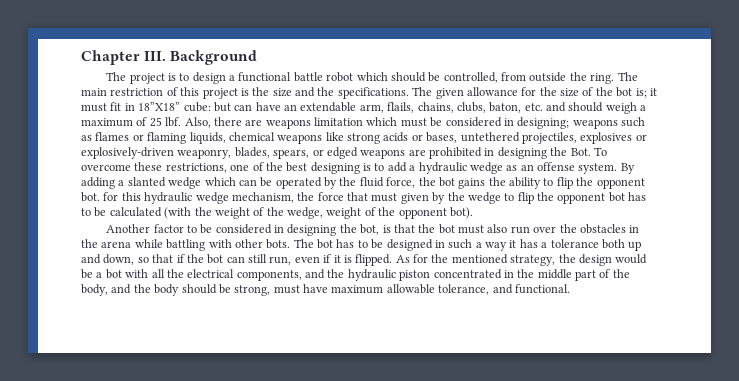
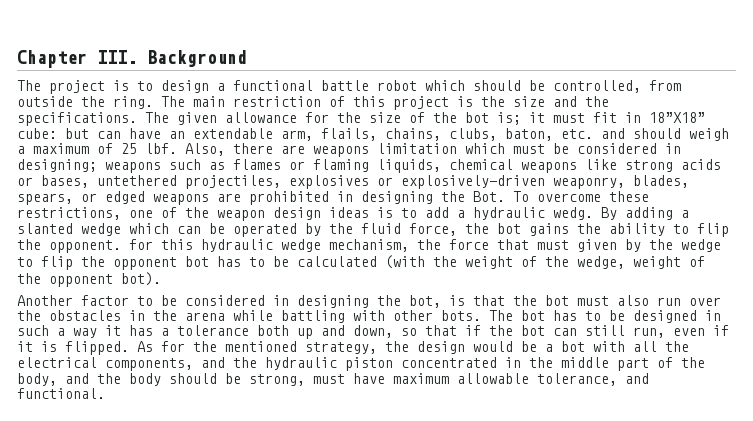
- Also, there are weapons limitation which must be considered in designing; weapons such as flames or flaming liquids, chemical weapons like strong acids or bases, untethered projectiles, explosives or explosively-driven weaponry, blades, spears, or edged weapons are prohibited in designing the Bot. To overcome these restrictions, one of the best designing is to add a hydraulic wedge as an offense system.
+ Also, there are weapons limitation which must be considered in designing; weapons such as flames or flaming liquids, chemical weapons like strong acids or bases, untethered projectiles, explosives or explosively-driven weaponry, blades, spears, or edged weapons are prohibited in designing the Bot. To overcome these restrictions, one of the weapon design ideas is to add a hydraulic wedg.
- By adding a slanted wedge which can be operated by the fluid force, the bot gains the ability to flip the opponent bot. for this hydraulic wedge mechanism, the force that must given by the wedge to flip the opponent bot has to be calculated (with the weight of the wedge, weight of the opponent bot).
+ By adding a slanted wedge which can be operated by the fluid force, the bot gains the ability to flip the opponent. for this hydraulic wedge mechanism, the force that must given by the wedge to flip the opponent bot has to be calculated (with the weight of the wedge, weight of the opponent bot).

